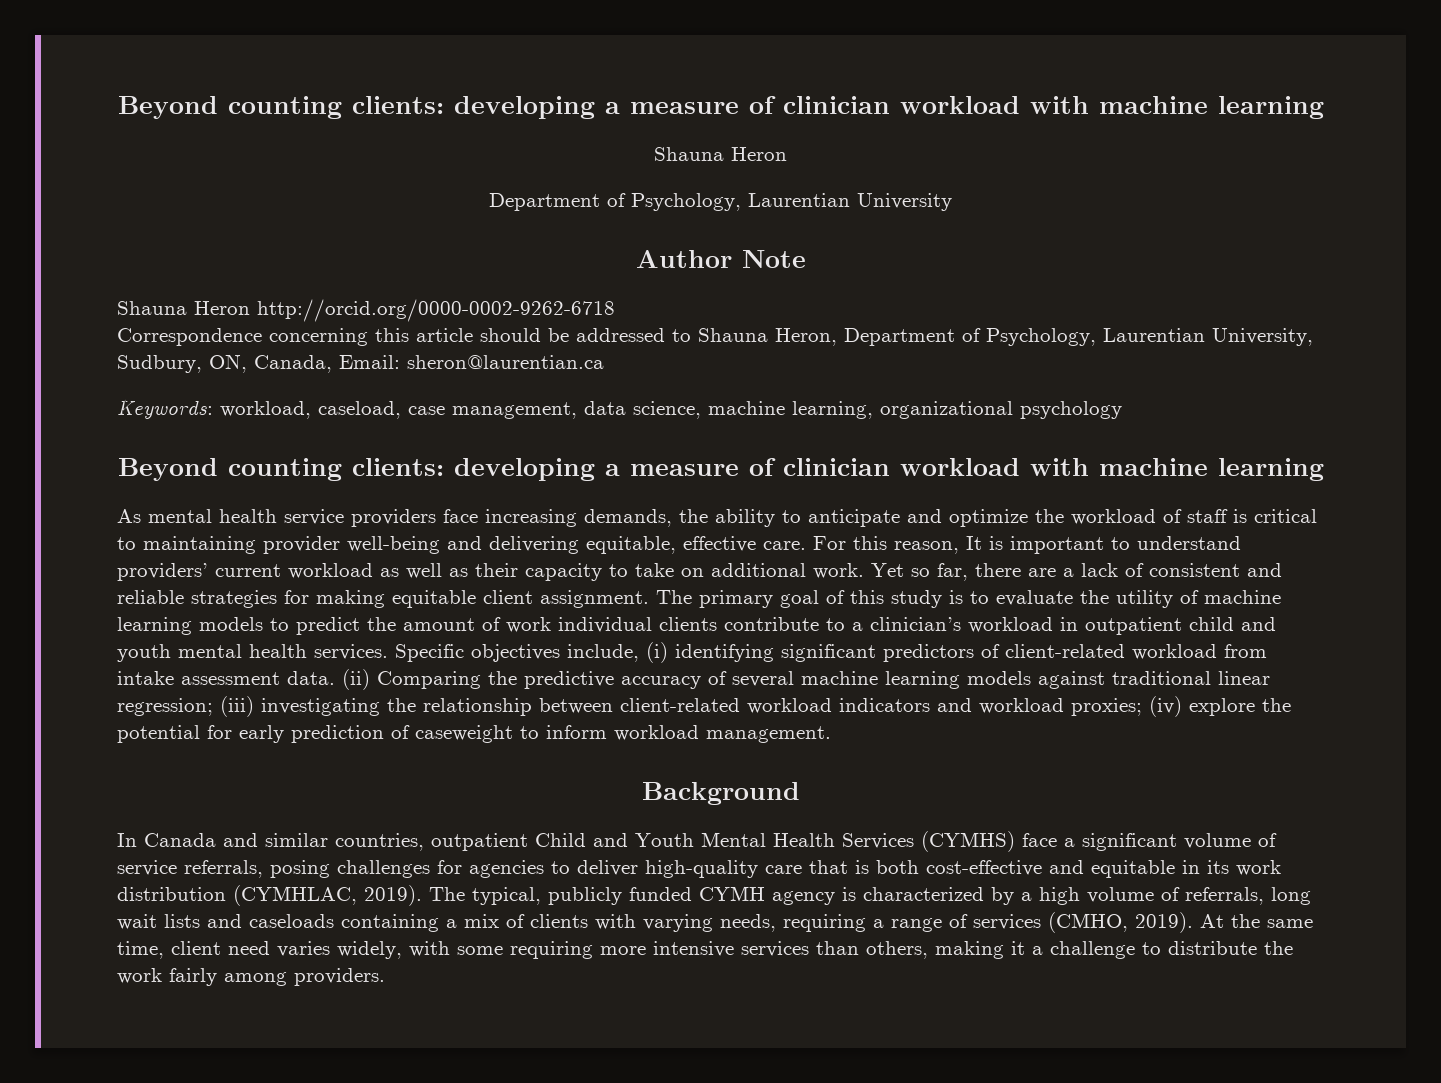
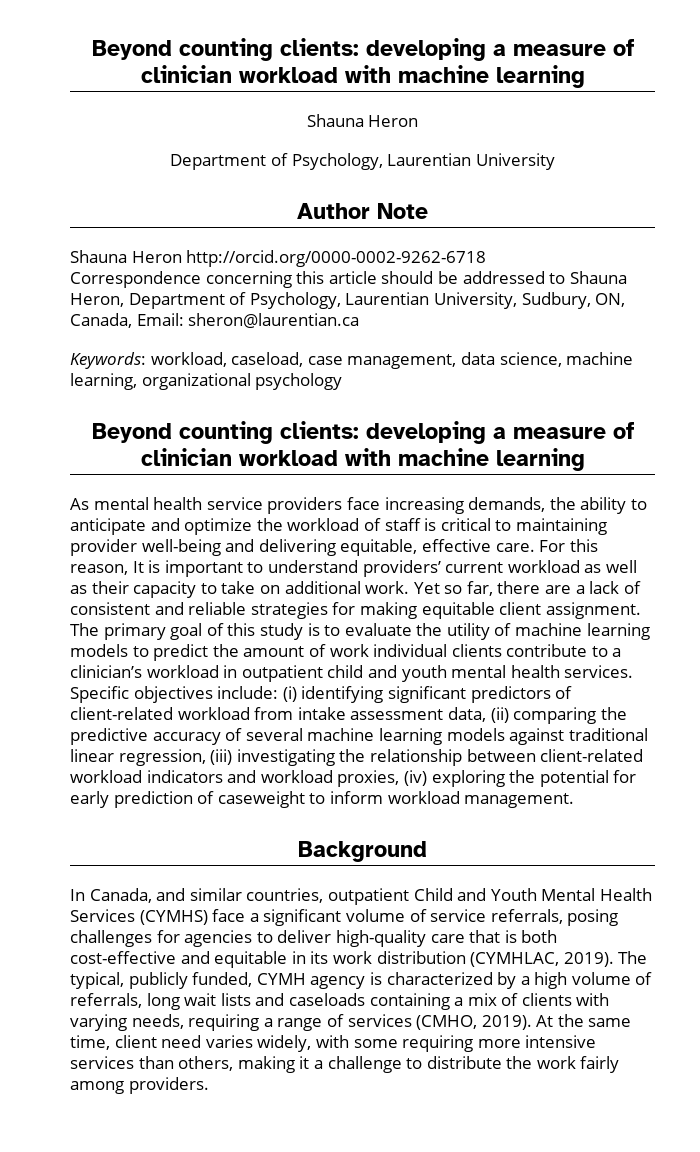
- Specific objectives include, (i) identifying significant predictors of client-related workload from intake assessment data. (ii) Comparing the predictive accuracy of several machine learning models against traditional linear regression; (iii) investigating the relationship between client-related workload indicators and workload proxies; (iv) explore the potential for early prediction of caseweight to inform workload management.
+ Specific objectives include: (i) identifying significant predictors of client-related workload from intake assessment data, (ii) comparing the predictive accuracy of several machine learning models against traditional linear regression, (iii) investigating the relationship between client-related workload indicators and workload proxies, (iv) exploring the potential for early prediction of caseweight to inform workload management.
- In Canada and similar countries, outpatient Child and Youth Mental Health Services (CYMHS) face a significant volume of service referrals, posing challenges for agencies to deliver high-quality care that is both cost-effective and equitable in its work distribution (CYMHLAC, 2019).
+ In Canada, and similar countries, outpatient Child and Youth Mental Health Services (CYMHS) face a significant volume of service referrals, posing challenges for agencies to deliver high-quality care that is both cost-effective and equitable in its work distribution (CYMHLAC, 2019).
- The typical, publicly funded CYMH agency is characterized by a high volume of referrals, long wait lists and caseloads containing a mix of clients with varying needs, requiring a range of services (CMHO, 2019).
+ The typical, publicly funded, CYMH agency is characterized by a high volume of referrals, long wait lists and caseloads containing a mix of clients with varying needs, requiring a range of services (CMHO, 2019).

